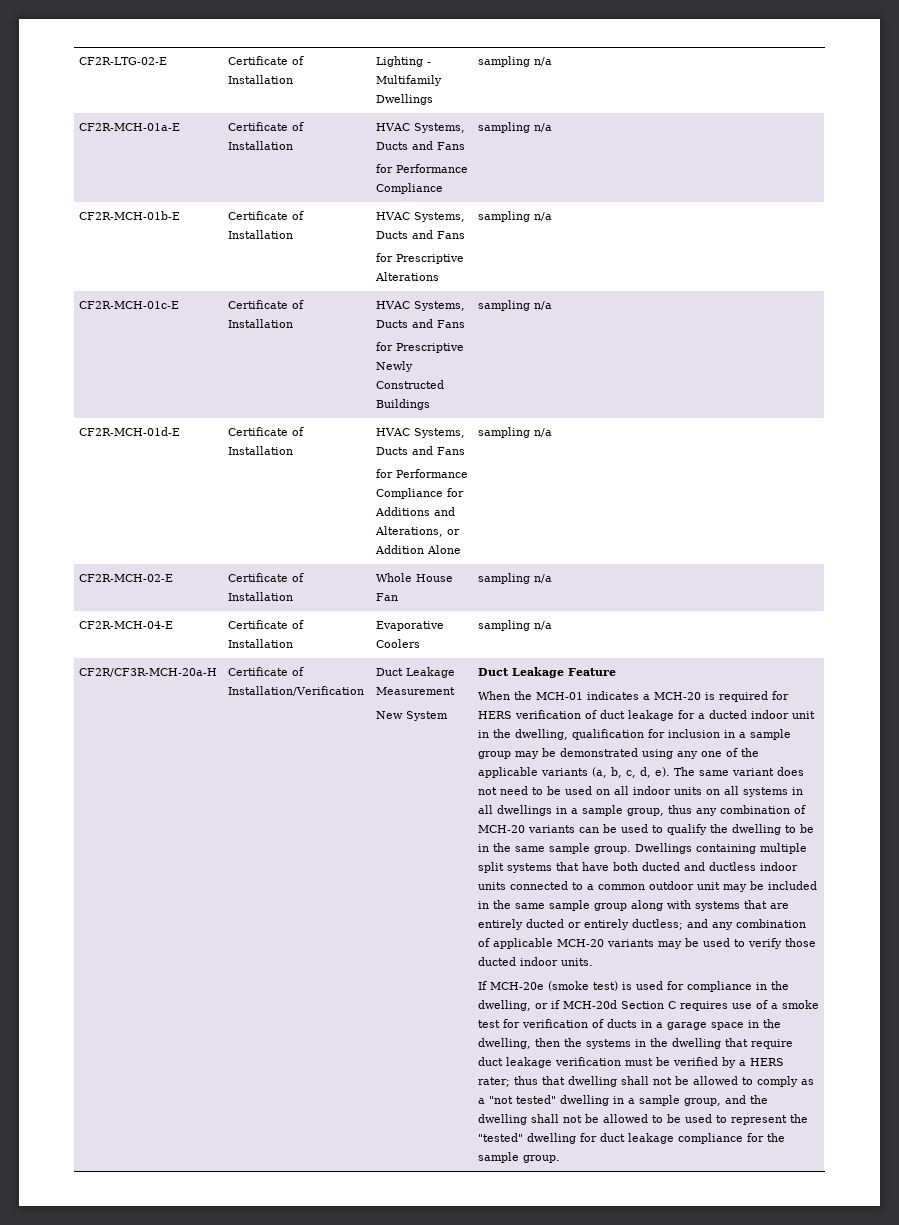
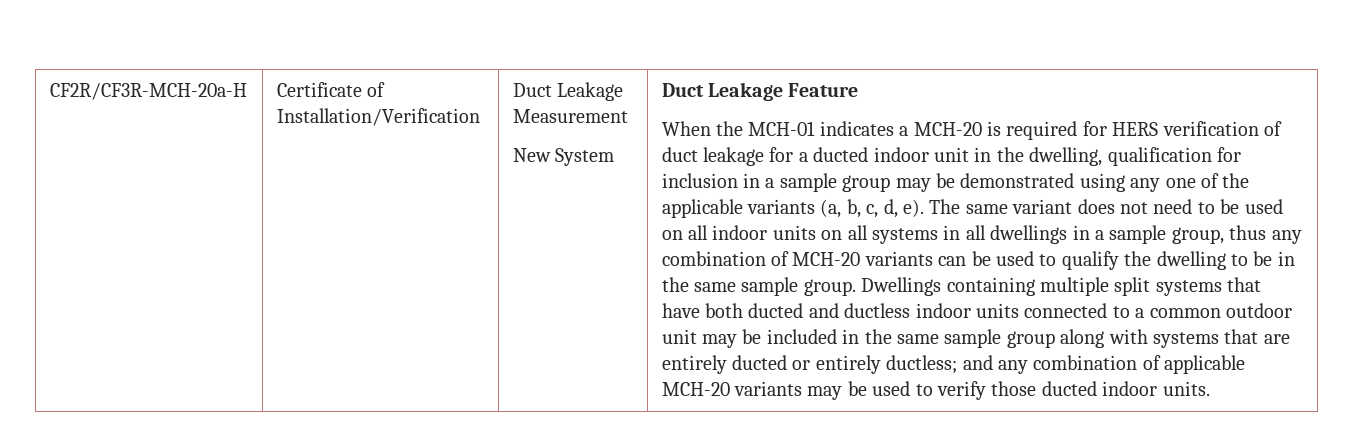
- CF2R-LTG-02-E | Certificate of Installation | Lighting - Multifamily Dwellings | sampling n/a
- CF2R-MCH-01a-E | Certificate of Installation | HVAC Systems, Ducts and Fans
- for Performance Compliance | sampling n/a
- CF2R-MCH-01b-E | Certificate of Installation | HVAC Systems, Ducts and Fans
- for Prescriptive Alterations | sampling n/a
- CF2R-MCH-01c-E | Certificate of Installation | HVAC Systems, Ducts and Fans
- for Prescriptive Newly Constructed Buildings | sampling n/a
- CF2R-MCH-01d-E | Certificate of Installation | HVAC Systems, Ducts and Fans
- for Performance Compliance for Additions and Alterations, or Addition Alone | sampling n/a
- CF2R-MCH-02-E | Certificate of Installation | Whole House Fan | sampling n/a
- CF2R-MCH-04-E | Certificate of Installation | Evaporative Coolers | sampling n/a
- If MCH-20e (smoke test) is used for compliance in the dwelling, or if MCH-20d Section C requires use of a smoke test for verification of ducts in a garage space in the dwelling, then the systems in the dwelling that require duct leakage verification must be verified by a HERS rater; thus that dwelling shall not be allowed to comply as a "not tested" dwelling in a sample group, and the dwelling shall not be allowed to be used to represent the "tested" dwelling for duct leakage compliance for the sample group.

